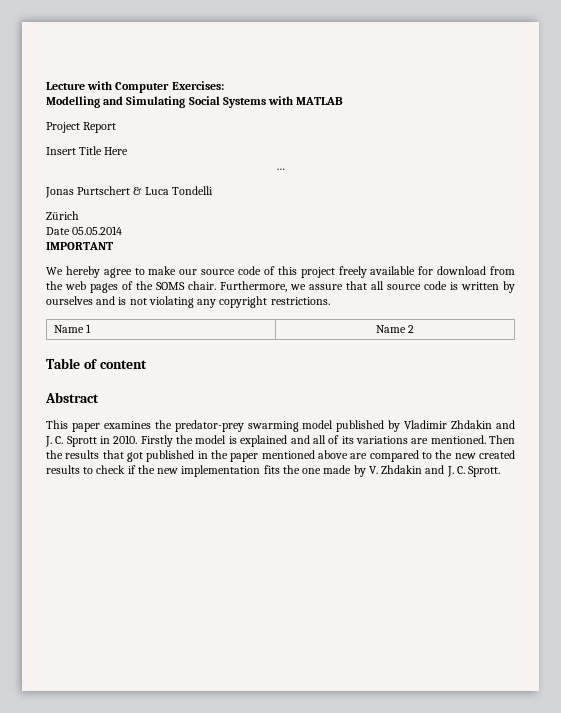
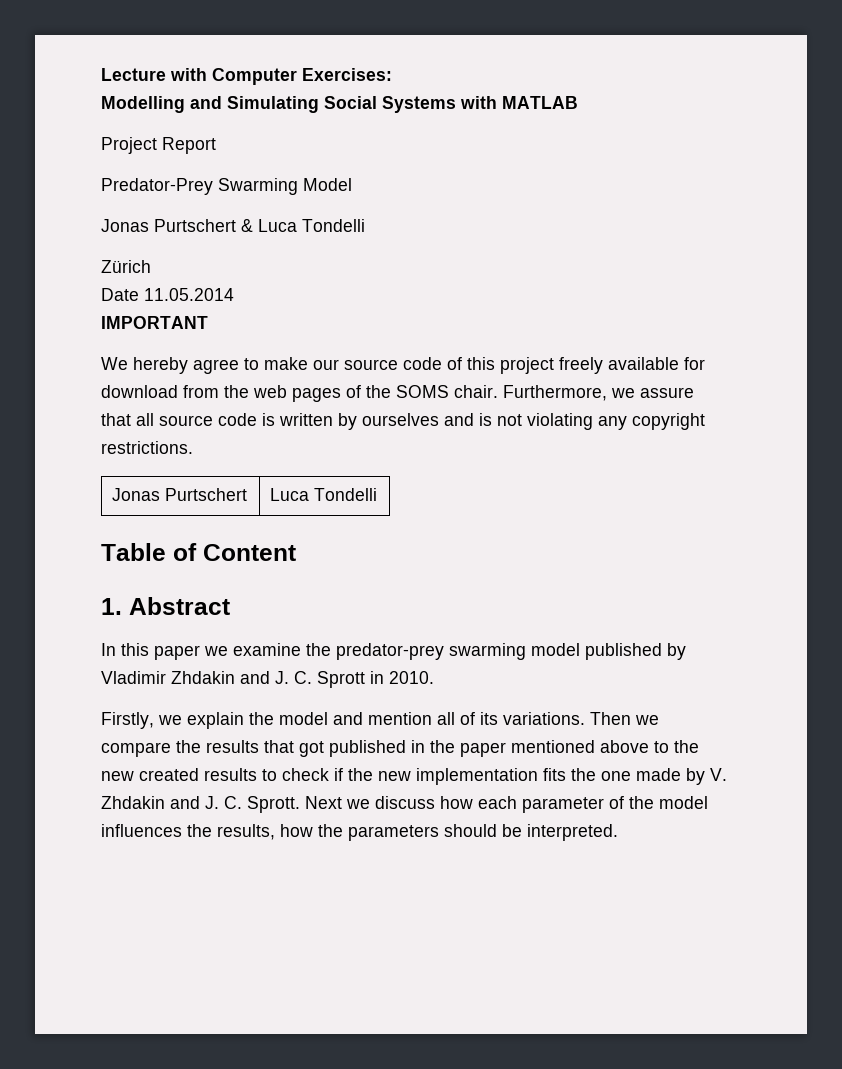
- Insert Title Here
- …
+ Predator-Prey Swarming Model
- Date 05.05.2014
+ Date 11.05.2014
- Name 1 | Name 2
+ Jonas Purtschert | Luca Tondelli
- Table of content
- Abstract
+ Table of Content
+ 1. Abstract
- This paper examines the predator-prey swarming model published by Vladimir Zhdakin and J. C. Sprott in 2010. Firstly the model is explained and all of its variations are mentioned. Then the results that got published in the paper mentioned above are compared to the new created results to check if the new implementation fits the one made by V. Zhdakin and J. C. Sprott.
+ In this paper we examine the predator-prey swarming model published by Vladimir Zhdakin and J. C. Sprott in 2010.
+ Firstly, we explain the model and mention all of its variations. Then we compare the results that got published in the paper mentioned above to the new created results to check if the new implementation fits the one made by V. Zhdakin and J. C. Sprott.
+ Next we discuss how each parameter of the model influences the results, how the parameters should be interpreted.

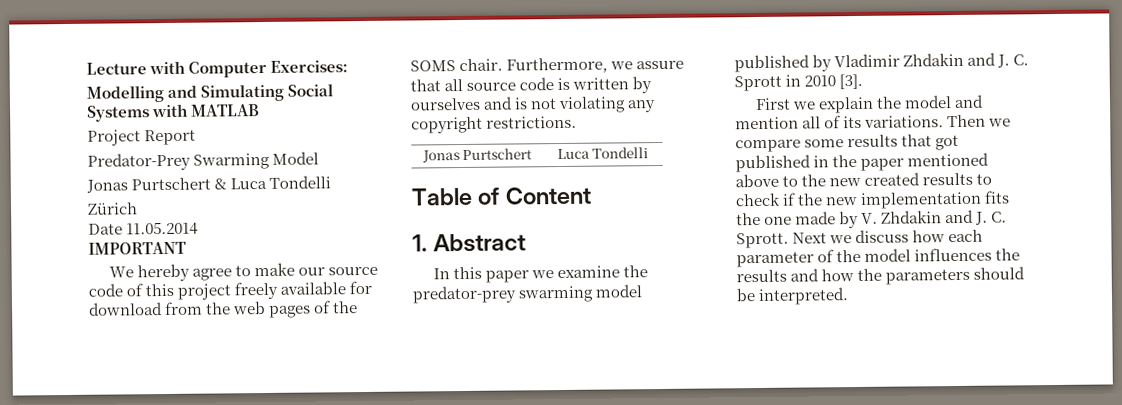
- In this paper we examine the predator-prey swarming model published by Vladimir Zhdakin and J. C. Sprott in 2010.
- Firstly, we explain the model and mention all of its variations.
+ In this paper we examine the predator-prey swarming model published by Vladimir Zhdakin and J. C. Sprott in 2010 [3].
+ First we explain the model and mention all of its variations.
- Then we compare the results that got published in the paper mentioned above to the new created results to check if the new implementation fits the one made by V. Zhdakin and J. C. Sprott.
+ Then we compare some results that got published in the paper mentioned above to the new created results to check if the new implementation fits the one made by V. Zhdakin and J. C. Sprott.
- Next we discuss how each parameter of the model influences the results, how the parameters should be interpreted.
+ Next we discuss how each parameter of the model influences the results and how the parameters should be interpreted.

